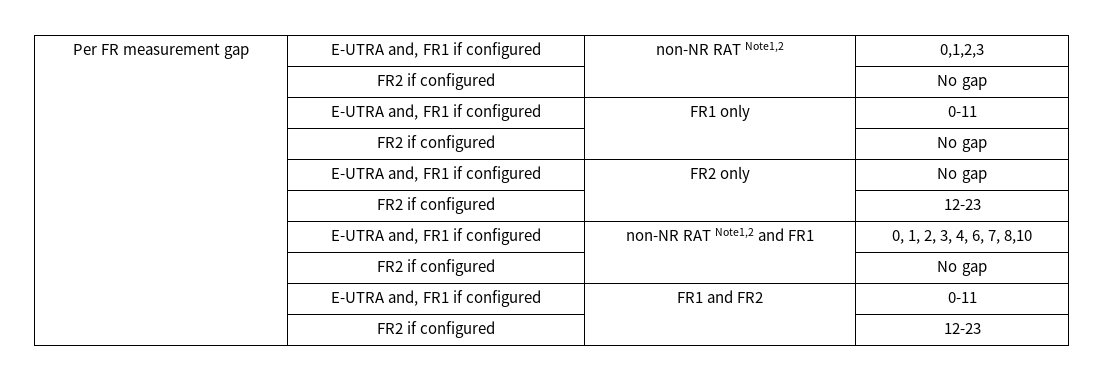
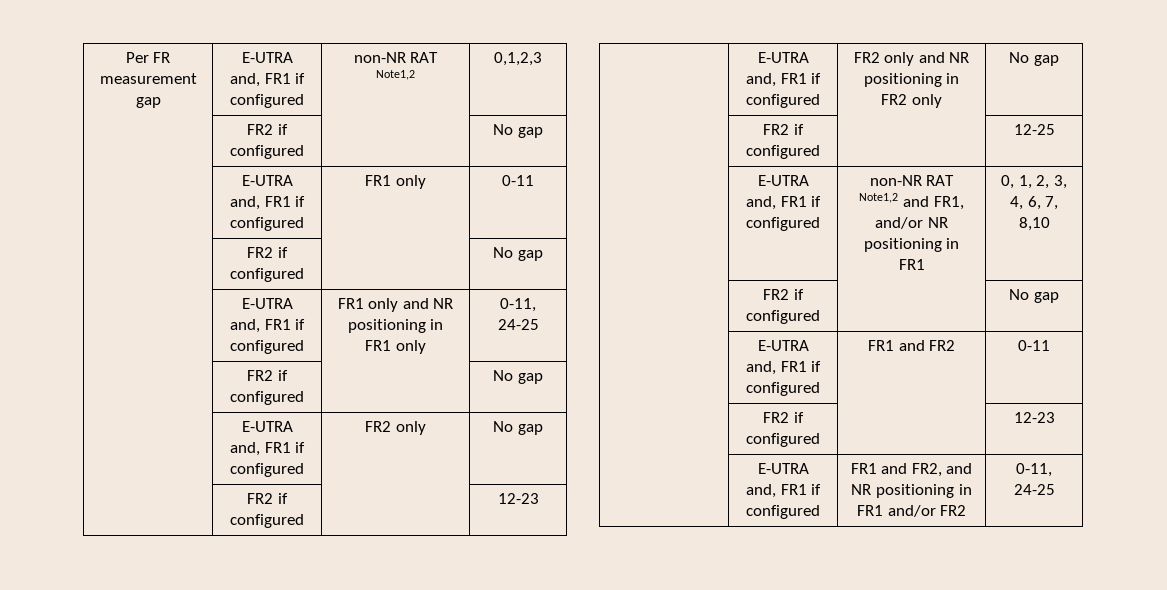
+ | E-UTRA and, FR1 if configured | FR1 only and NR positioning in FR1 only | 0-11, 24-25
+ | FR2 if configured | | No gap
+ | E-UTRA and, FR1 if configured | FR2 only and NR positioning in FR2 only | No gap
+ | FR2 if configured | | 12-25
- | E-UTRA and, FR1 if configured | non-NR RAT Note1,2 and FR1 | 0, 1, 2, 3, 4, 6, 7, 8,10
+ | E-UTRA and, FR1 if configured | non-NR RAT Note1,2 and FR1, and/or NR positioning in FR1 | 0, 1, 2, 3, 4, 6, 7, 8,10
+ | E-UTRA and, FR1 if configured | FR1 and FR2, and NR positioning in FR1 and/or FR2 | 0-11, 24-25

